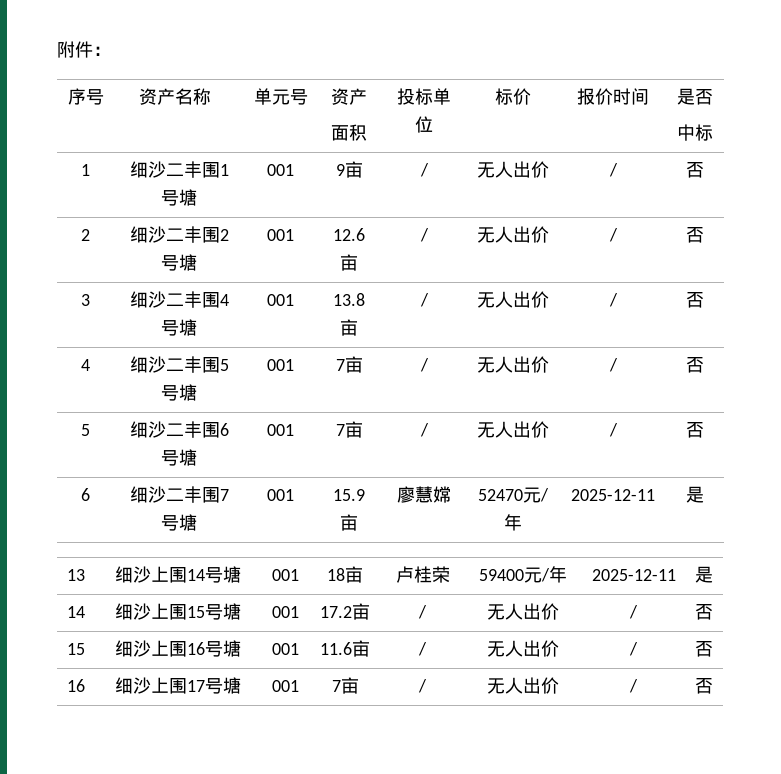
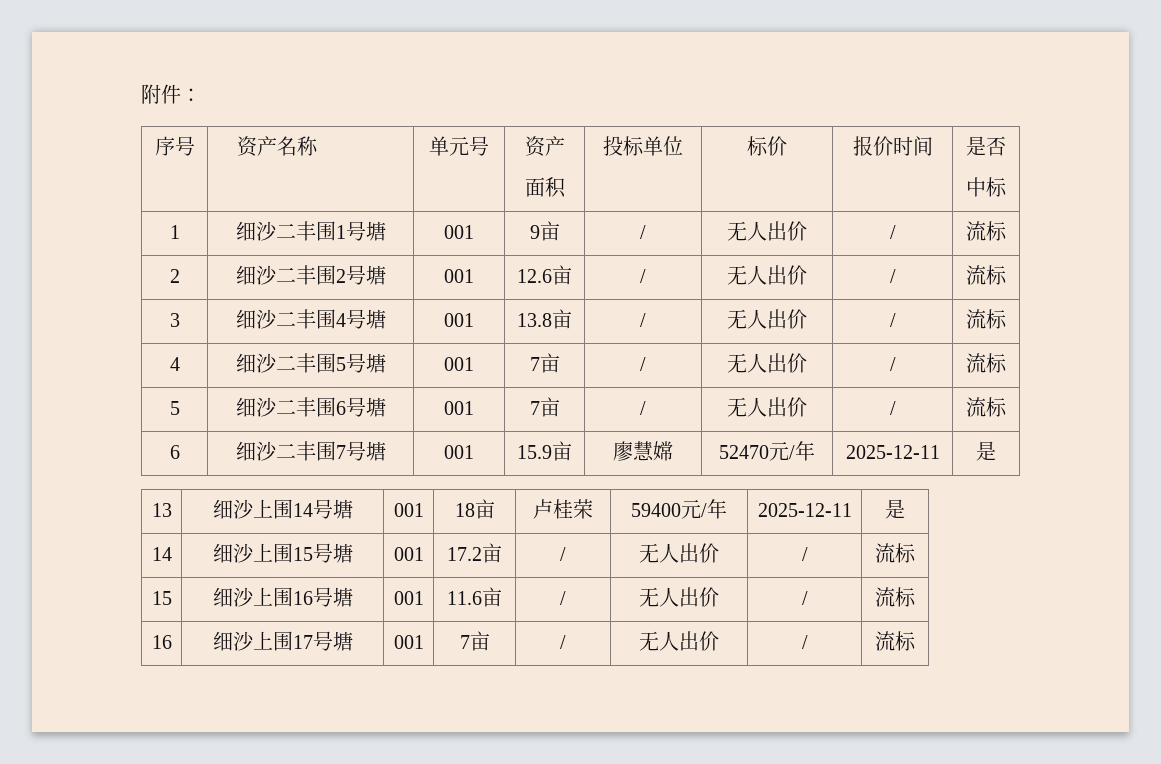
- 1 | 细沙二丰围1号塘 | 001 | 9亩 | / | 无人出价 | / | 否
+ 1 | 细沙二丰围1号塘 | 001 | 9亩 | / | 无人出价 | / | 流标
- 2 | 细沙二丰围2号塘 | 001 | 12.6亩 | / | 无人出价 | / | 否
+ 2 | 细沙二丰围2号塘 | 001 | 12.6亩 | / | 无人出价 | / | 流标
- 3 | 细沙二丰围4号塘 | 001 | 13.8亩 | / | 无人出价 | / | 否
+ 3 | 细沙二丰围4号塘 | 001 | 13.8亩 | / | 无人出价 | / | 流标
- 4 | 细沙二丰围5号塘 | 001 | 7亩 | / | 无人出价 | / | 否
+ 4 | 细沙二丰围5号塘 | 001 | 7亩 | / | 无人出价 | / | 流标
- 5 | 细沙二丰围6号塘 | 001 | 7亩 | / | 无人出价 | / | 否
+ 5 | 细沙二丰围6号塘 | 001 | 7亩 | / | 无人出价 | / | 流标
- 14 | 细沙上围15号塘 | 001 | 17.2亩 | / | 无人出价 | / | 否
+ 14 | 细沙上围15号塘 | 001 | 17.2亩 | / | 无人出价 | / | 流标
- 15 | 细沙上围16号塘 | 001 | 11.6亩 | / | 无人出价 | / | 否
+ 15 | 细沙上围16号塘 | 001 | 11.6亩 | / | 无人出价 | / | 流标
- 16 | 细沙上围17号塘 | 001 | 7亩 | / | 无人出价 | / | 否
+ 16 | 细沙上围17号塘 | 001 | 7亩 | / | 无人出价 | / | 流标

